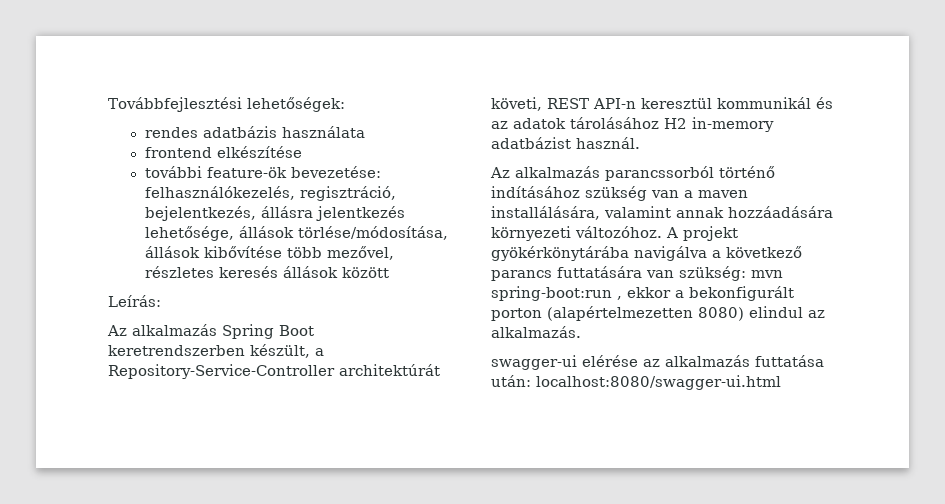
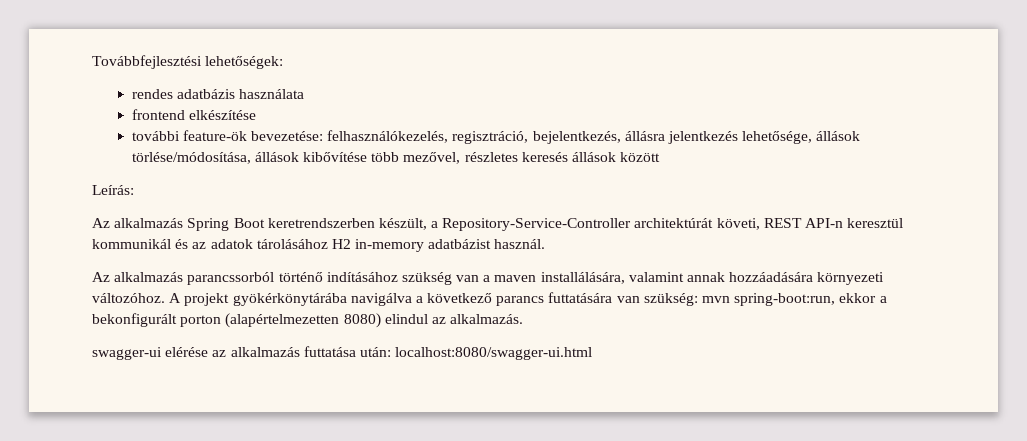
- A projekt gyökérkönytárába navigálva a következő parancs futtatására van szükség: mvn spring-boot:run , ekkor a bekonfigurált porton (alapértelmezetten 8080) elindul az alkalmazás.
+ A projekt gyökérkönytárába navigálva a következő parancs futtatására van szükség: mvn spring-boot:run, ekkor a bekonfigurált porton (alapértelmezetten 8080) elindul az alkalmazás.

